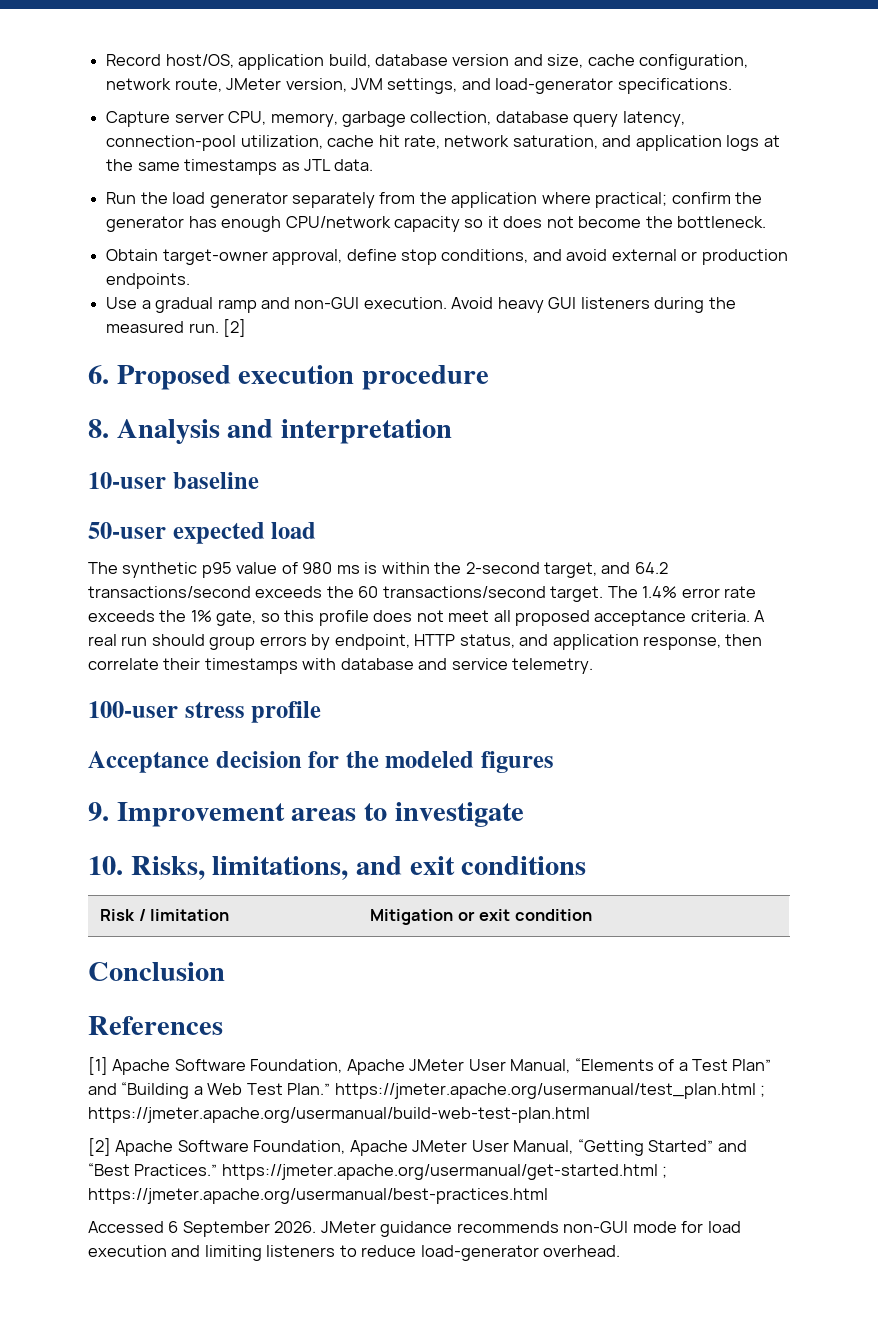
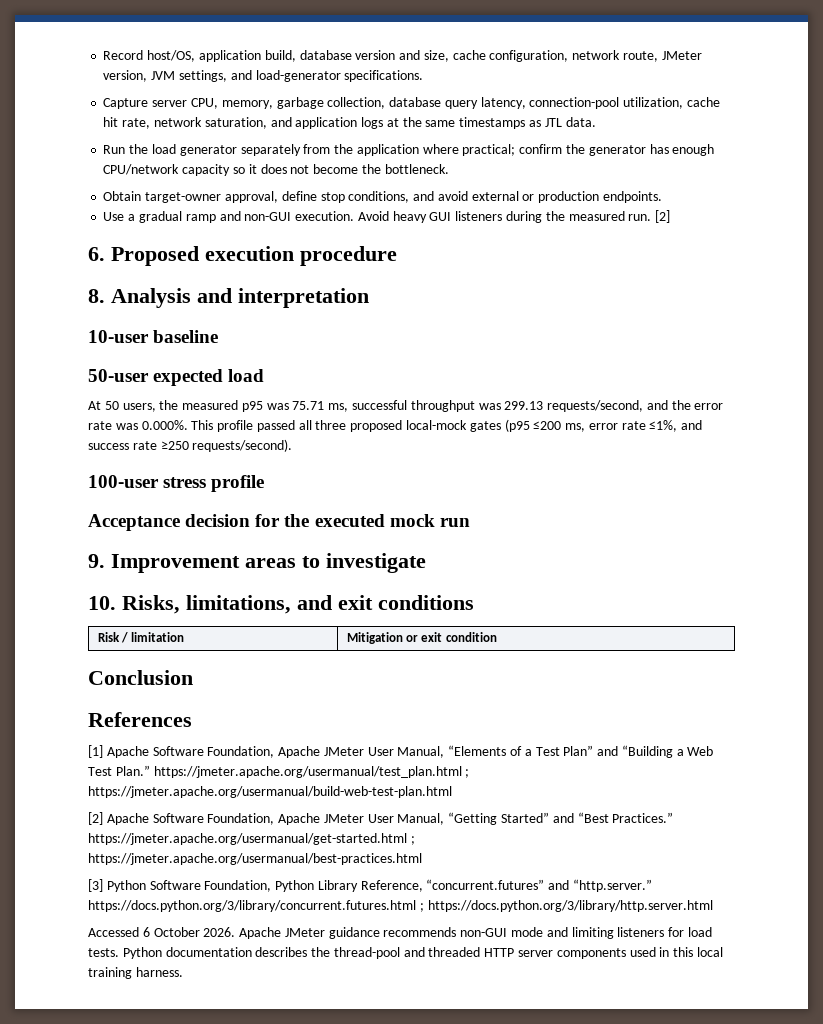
- The synthetic p95 value of 980 ms is within the 2-second target, and 64.2 transactions/second exceeds the 60 transactions/second target. The 1.4% error rate exceeds the 1% gate, so this profile does not meet all proposed acceptance criteria. A real run should group errors by endpoint, HTTP status, and application response, then correlate their timestamps with database and service telemetry.
+ At 50 users, the measured p95 was 75.71 ms, successful throughput was 299.13 requests/second, and the error rate was 0.000%. This profile passed all three proposed local-mock gates (p95 ≤200 ms, error rate ≤1%, and success rate ≥250 requests/second).
- Acceptance decision for the modeled figures
+ Acceptance decision for the executed mock run
+ [3] Python Software Foundation, Python Library Reference, “concurrent.futures” and “http.server.” https://docs.python.org/3/library/concurrent.futures.html ; https://docs.python.org/3/library/http.server.html
- Accessed 6 September 2026. JMeter guidance recommends non-GUI mode for load execution and limiting listeners to reduce load-generator overhead.
+ Accessed 6 October 2026. Apache JMeter guidance recommends non-GUI mode and limiting listeners for load tests. Python documentation describes the thread-pool and threaded HTTP server components used in this local training harness.

